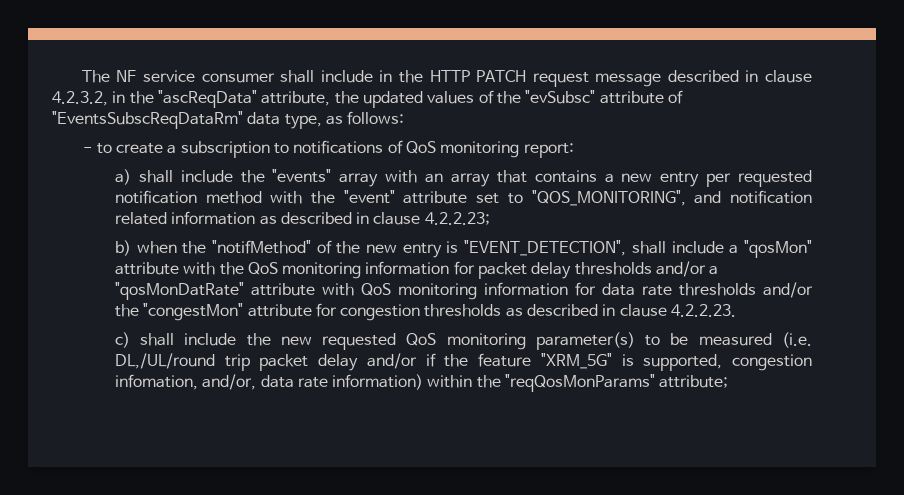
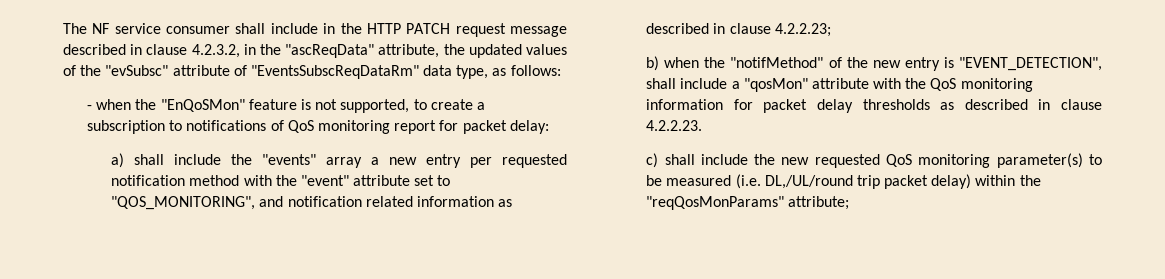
- - to create a subscription to notifications of QoS monitoring report:
+ - when the "EnQoSMon" feature is not supported, to create a subscription to notifications of QoS monitoring report for packet delay:
- a) shall include the "events" array with an array that contains a new entry per requested notification method with the "event" attribute set to "QOS_MONITORING", and notification related information as described in clause 4.2.2.23;
+ a) shall include the "events" array a new entry per requested notification method with the "event" attribute set to "QOS_MONITORING", and notification related information as described in clause 4.2.2.23;
- b) when the "notifMethod" of the new entry is "EVENT_DETECTION", shall include a "qosMon" attribute with the QoS monitoring information for packet delay thresholds and/or a "qosMonDatRate" attribute with QoS monitoring information for data rate thresholds and/or the "congestMon" attribute for congestion thresholds as described in clause 4.2.2.23.
+ b) when the "notifMethod" of the new entry is "EVENT_DETECTION", shall include a "qosMon" attribute with the QoS monitoring information for packet delay thresholds as described in clause 4.2.2.23.
- c) shall include the new requested QoS monitoring parameter(s) to be measured (i.e. DL,/UL/round trip packet delay and/or if the feature "XRM_5G" is supported, congestion infomation, and/or, data rate information) within the "reqQosMonParams" attribute;
+ c) shall include the new requested QoS monitoring parameter(s) to be measured (i.e. DL,/UL/round trip packet delay) within the "reqQosMonParams" attribute;

